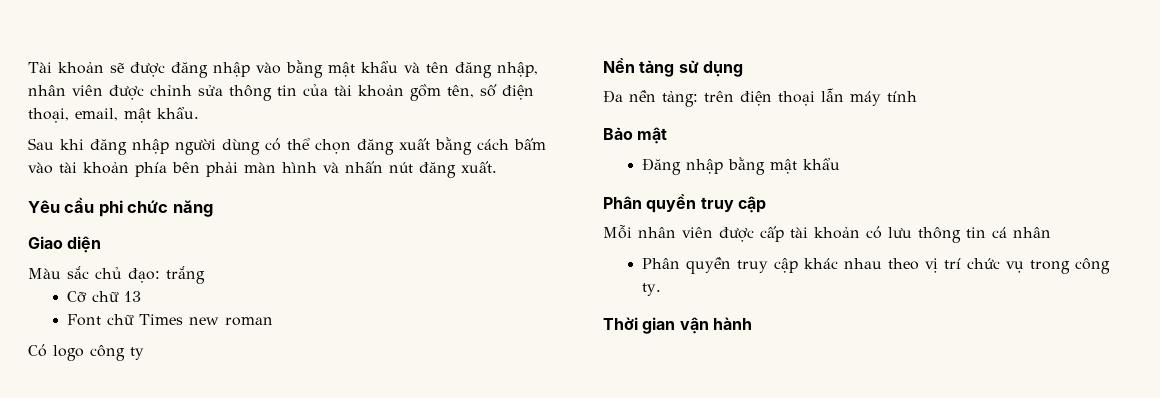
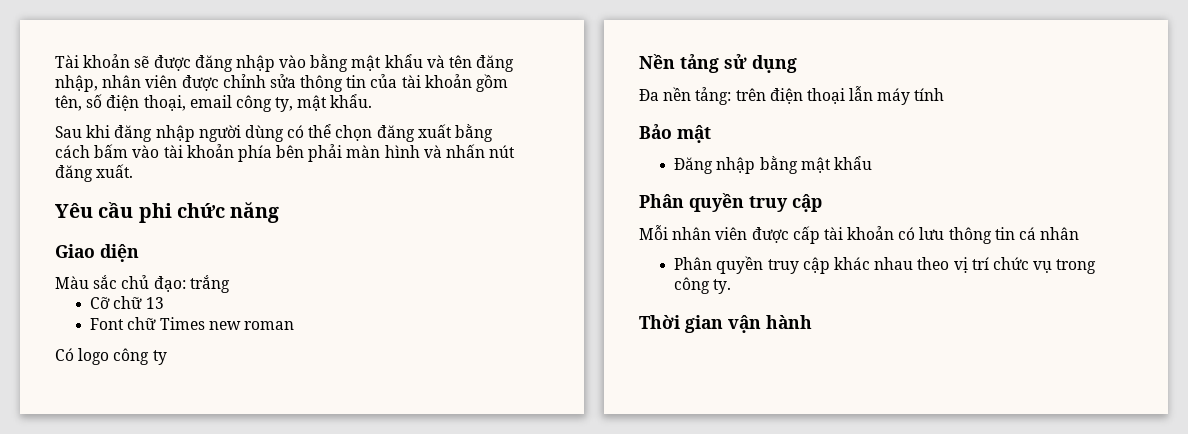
- Tài khoản sẽ được đăng nhập vào bằng mật khẩu và tên đăng nhập, nhân viên được chỉnh sửa thông tin của tài khoản gồm tên, số điện thoại, email, mật khẩu.
+ Tài khoản sẽ được đăng nhập vào bằng mật khẩu và tên đăng nhập, nhân viên được chỉnh sửa thông tin của tài khoản gồm tên, số điện thoại, email công ty, mật khẩu.

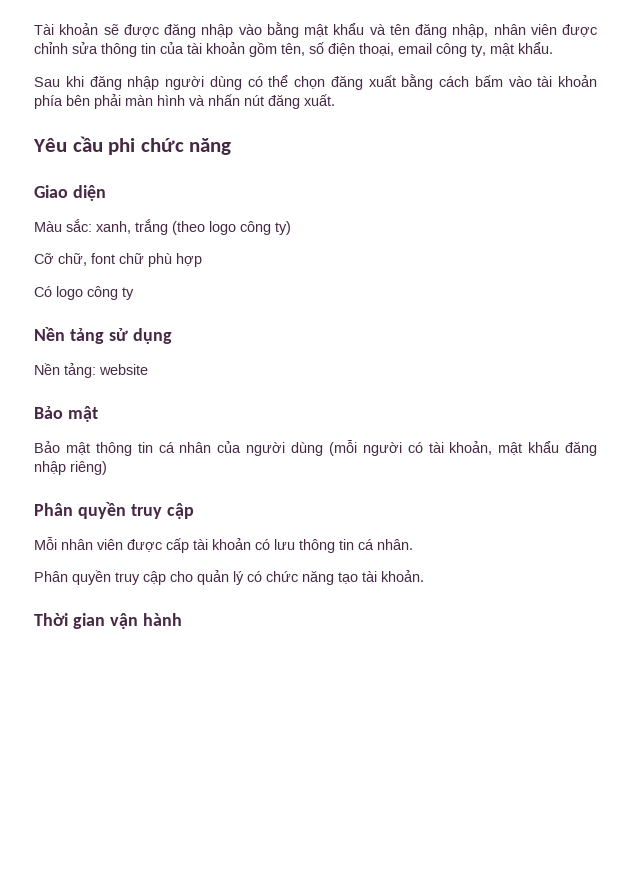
- Màu sắc chủ đạo: trắng
- Cỡ chữ 13
- Font chữ Times new roman
+ Màu sắc: xanh, trắng (theo logo công ty)
+ Cỡ chữ, font chữ phù hợp
- Đa nền tảng: trên điện thoại lẫn máy tính
+ Nền tảng: website
  Bảo mật
- Đăng nhập bằng mật khẩu
+ Bảo mật thông tin cá nhân của người dùng (mỗi người có tài khoản, mật khẩu đăng nhập riêng)
- Mỗi nhân viên được cấp tài khoản có lưu thông tin cá nhân
- Phân quyền truy cập khác nhau theo vị trí chức vụ trong công ty.
+ Mỗi nhân viên được cấp tài khoản có lưu thông tin cá nhân.
+ Phân quyền truy cập cho quản lý có chức năng tạo tài khoản.

